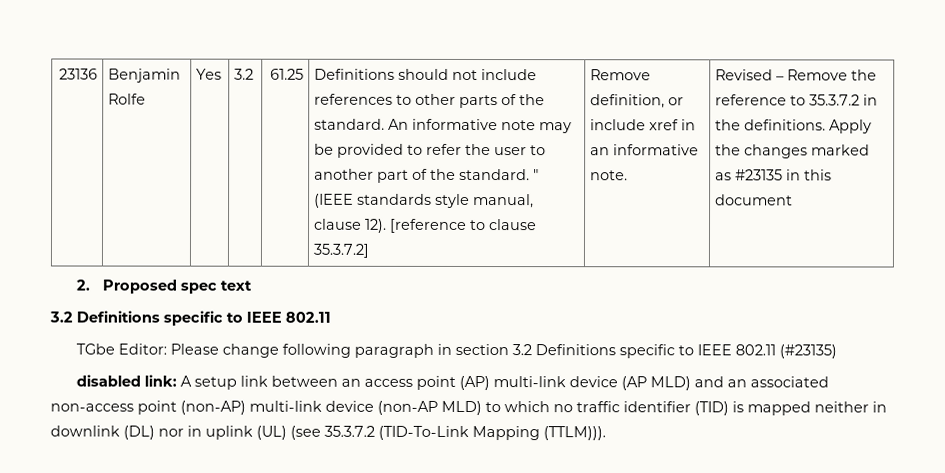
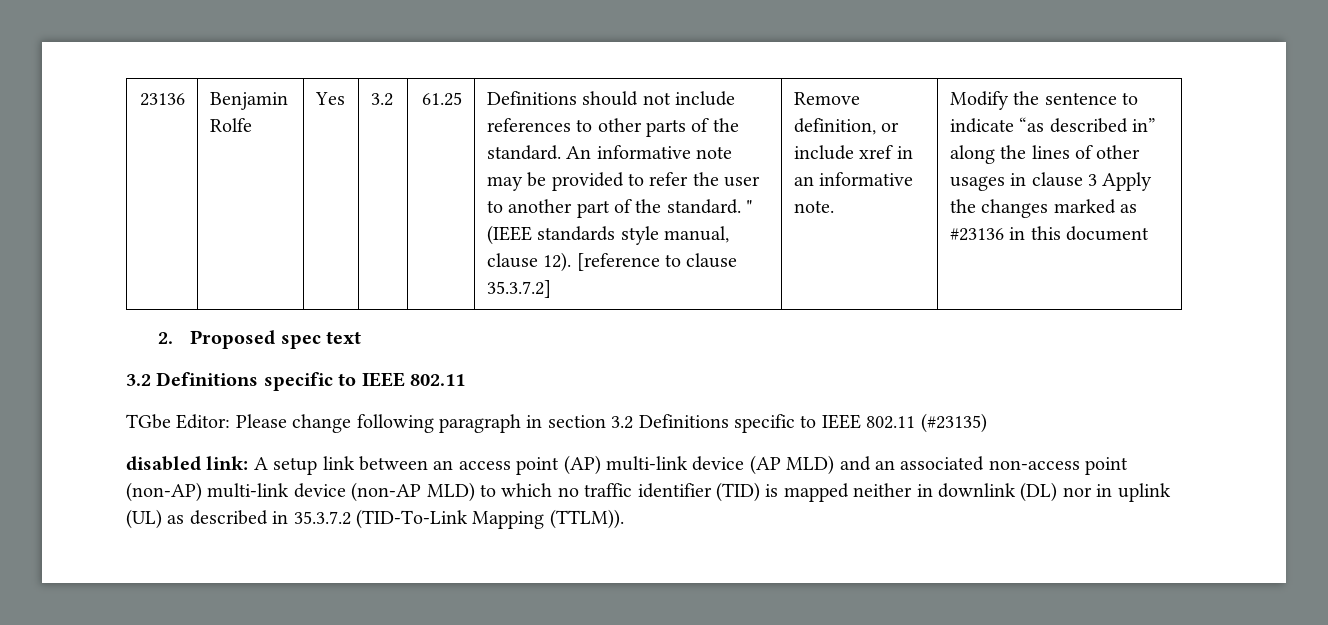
- Revised – Remove the reference to 35.3.7.2 in the definitions. Apply the changes marked as #23135 in this document
+ Modify the sentence to indicate “as described in” along the lines of other usages in clause 3 Apply the changes marked as #23136 in this document
- disabled link: A setup link between an access point (AP) multi-link device (AP MLD) and an associated non-access point (non-AP) multi-link device (non-AP MLD) to which no traffic identifier (TID) is mapped neither in downlink (DL) nor in uplink (UL) (see 35.3.7.2 (TID-To-Link Mapping (TTLM))).
+ disabled link: A setup link between an access point (AP) multi-link device (AP MLD) and an associated non-access point (non-AP) multi-link device (non-AP MLD) to which no traffic identifier (TID) is mapped neither in downlink (DL) nor in uplink (UL) as described in 35.3.7.2 (TID-To-Link Mapping (TTLM)).

